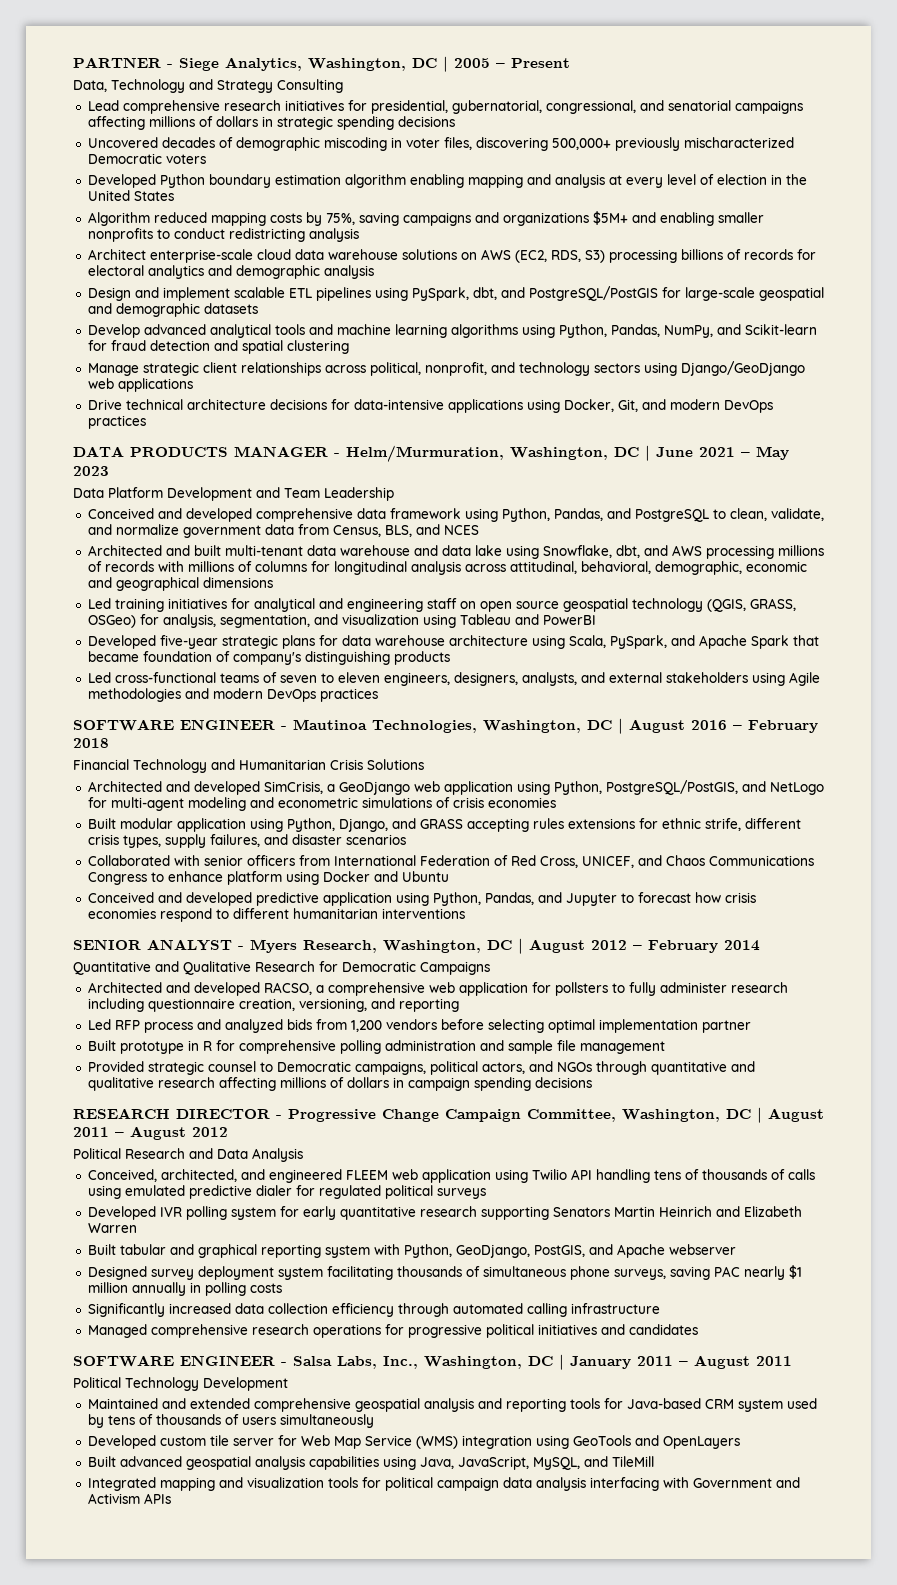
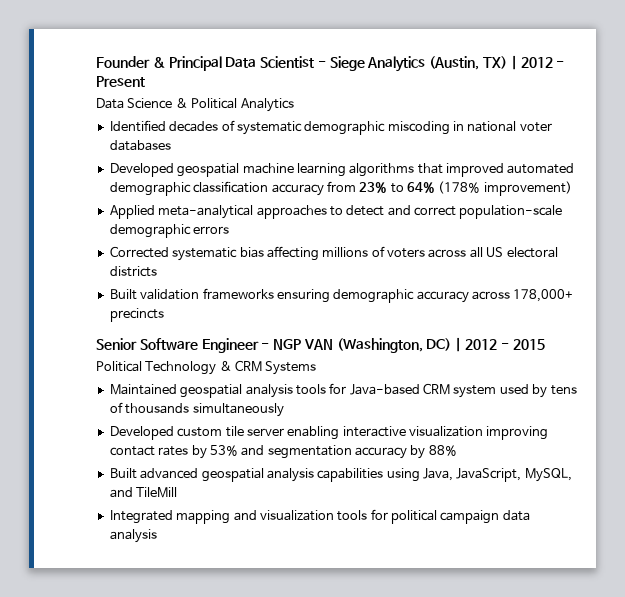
- PARTNER - Siege Analytics, Washington, DC | 2005 – Present
- Data, Technology and Strategy Consulting
- Lead comprehensive research initiatives for presidential, gubernatorial, congressional, and senatorial campaigns affecting millions of dollars in strategic spending decisions
- Uncovered decades of demographic miscoding in voter files, discovering 500,000+ previously mischaracterized Democratic voters
- Developed Python boundary estimation algorithm enabling mapping and analysis at every level of election in the United States
- Algorithm reduced mapping costs by 75%, saving campaigns and organizations $5M+ and enabling smaller nonprofits to conduct redistricting analysis
- Architect enterprise-scale cloud data warehouse solutions on AWS (EC2, RDS, S3) processing billions of records for electoral analytics and demographic analysis
- Design and implement scalable ETL pipelines using PySpark, dbt, and PostgreSQL/PostGIS for large-scale geospatial and demographic datasets
- Develop advanced analytical tools and machine learning algorithms using Python, Pandas, NumPy, and Scikit-learn for fraud detection and spatial clustering
- Manage strategic client relationships across political, nonprofit, and technology sectors using Django/GeoDjango web applications
- Drive technical architecture decisions for data-intensive applications using Docker, Git, and modern DevOps practices
- DATA PRODUCTS MANAGER - Helm/Murmuration, Washington, DC | June 2021 – May 2023
- Data Platform Development and Team Leadership
- Conceived and developed comprehensive data framework using Python, Pandas, and PostgreSQL to clean, validate, and normalize government data from Census, BLS, and NCES
- Architected and built multi-tenant data warehouse and data lake using Snowflake, dbt, and AWS processing millions of records with millions of columns for longitudinal analysis across attitudinal, behavioral, demographic, economic and geographical dimensions
- Led training initiatives for analytical and engineering staff on open source geospatial technology (QGIS, GRASS, OSGeo) for analysis, segmentation, and visualization using Tableau and PowerBI
- Developed five-year strategic plans for data warehouse architecture using Scala, PySpark, and Apache Spark that became foundation of company's distinguishing products
- Led cross-functional teams of seven to eleven engineers, designers, analysts, and external stakeholders using Agile methodologies and modern DevOps practices
- SOFTWARE ENGINEER - Mautinoa Technologies, Washington, DC | August 2016 – February 2018
- Financial Technology and Humanitarian Crisis Solutions
- Architected and developed SimCrisis, a GeoDjango web application using Python, PostgreSQL/PostGIS, and NetLogo for multi-agent modeling and econometric simulations of crisis economies
- Built modular application using Python, Django, and GRASS accepting rules extensions for ethnic strife, different crisis types, supply failures, and disaster scenarios
- Collaborated with senior officers from International Federation of Red Cross, UNICEF, and Chaos Communications Congress to enhance platform using Docker and Ubuntu
- Conceived and developed predictive application using Python, Pandas, and Jupyter to forecast how crisis economies respond to different humanitarian interventions
- SENIOR ANALYST - Myers Research, Washington, DC | August 2012 – February 2014
- Quantitative and Qualitative Research for Democratic Campaigns
- Architected and developed RACSO, a comprehensive web application for pollsters to fully administer research including questionnaire creation, versioning, and reporting
- Led RFP process and analyzed bids from 1,200 vendors before selecting optimal implementation partner
- Built prototype in R for comprehensive polling administration and sample file management
- Provided strategic counsel to Democratic campaigns, political actors, and NGOs through quantitative and qualitative research affecting millions of dollars in campaign spending decisions
- RESEARCH DIRECTOR - Progressive Change Campaign Committee, Washington, DC | August 2011 – August 2012
- Political Research and Data Analysis
- Conceived, architected, and engineered FLEEM web application using Twilio API handling tens of thousands of calls using emulated predictive dialer for regulated political surveys
- Developed IVR polling system for early quantitative research supporting Senators Martin Heinrich and Elizabeth Warren
- Built tabular and graphical reporting system with Python, GeoDjango, PostGIS, and Apache webserver
- Designed survey deployment system facilitating thousands of simultaneous phone surveys, saving PAC nearly $1 million annually in polling costs
- Significantly increased data collection efficiency through automated calling infrastructure
- Managed comprehensive research operations for progressive political initiatives and candidates
- SOFTWARE ENGINEER - Salsa Labs, Inc., Washington, DC | January 2011 – August 2011
- Political Technology Development
- Maintained and extended comprehensive geospatial analysis and reporting tools for Java-based CRM system used by tens of thousands of users simultaneously
+ Founder & Principal Data Scientist - Siege Analytics (Austin, TX) | 2012 - Present
+ Data Science & Political Analytics
+ Identified decades of systematic demographic miscoding in national voter databases
+ Developed geospatial machine learning algorithms that improved automated demographic classification accuracy from 23% to 64% (178% improvement)
+ Applied meta-analytical approaches to detect and correct population-scale demographic errors
+ Corrected systematic bias affecting millions of voters across all US electoral districts
+ Built validation frameworks ensuring demographic accuracy across 178,000+ precincts
+ Senior Software Engineer - NGP VAN (Washington, DC) | 2012 - 2015
+ Political Technology & CRM Systems
+ Maintained geospatial analysis tools for Java-based CRM system used by tens of thousands simultaneously
- Developed custom tile server for Web Map Service (WMS) integration using GeoTools and OpenLayers
+ Developed custom tile server enabling interactive visualization improving contact rates by 53% and segmentation accuracy by 88%
- Integrated mapping and visualization tools for political campaign data analysis interfacing with Government and Activism APIs
+ Integrated mapping and visualization tools for political campaign data analysis

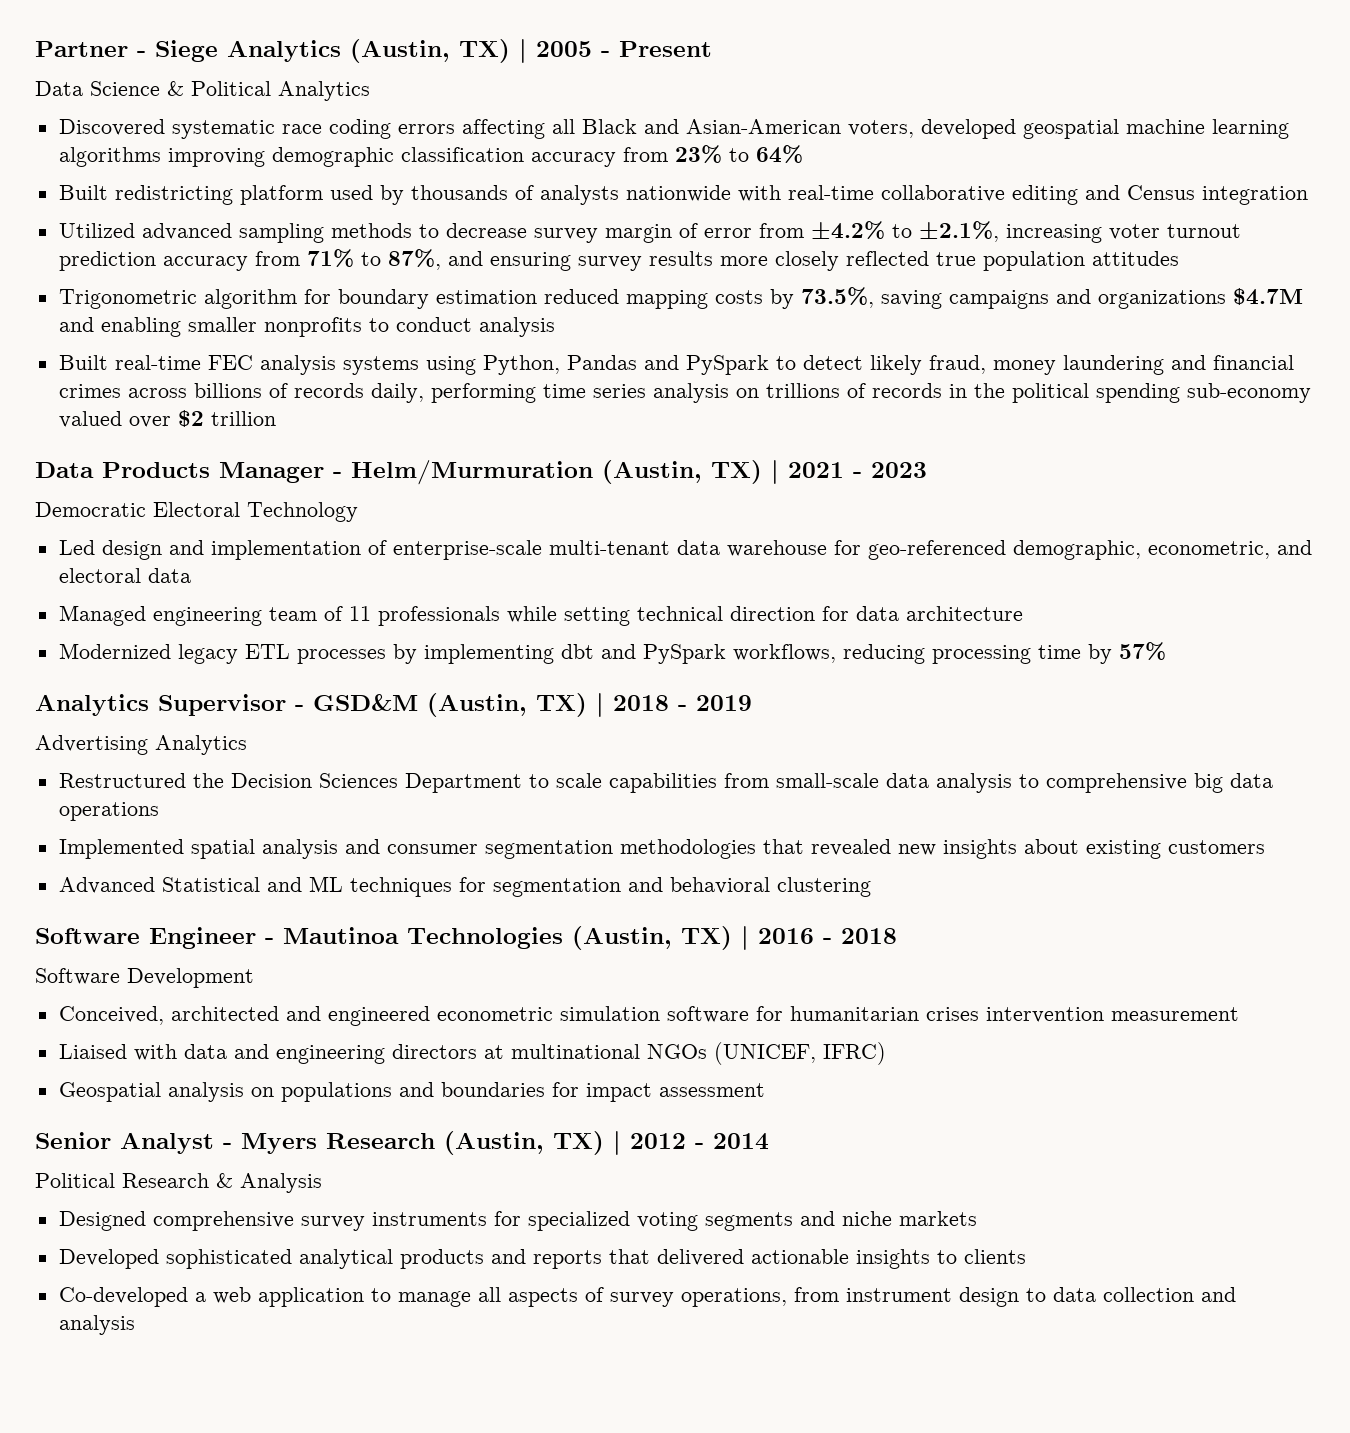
- Founder & Principal Data Scientist - Siege Analytics (Austin, TX) | 2012 - Present
+ Partner - Siege Analytics (Austin, TX) | 2005 - Present
- Identified decades of systematic demographic miscoding in national voter databases
- Developed geospatial machine learning algorithms that improved automated demographic classification accuracy from 23% to 64% (178% improvement)
- Applied meta-analytical approaches to detect and correct population-scale demographic errors
- Corrected systematic bias affecting millions of voters across all US electoral districts
- Built validation frameworks ensuring demographic accuracy across 178,000+ precincts
- Senior Software Engineer - NGP VAN (Washington, DC) | 2012 - 2015
- Political Technology & CRM Systems
- Maintained geospatial analysis tools for Java-based CRM system used by tens of thousands simultaneously
- Developed custom tile server enabling interactive visualization improving contact rates by 53% and segmentation accuracy by 88%
- Built advanced geospatial analysis capabilities using Java, JavaScript, MySQL, and TileMill
- Integrated mapping and visualization tools for political campaign data analysis
+ Discovered systematic race coding errors affecting all Black and Asian-American voters, developed geospatial machine learning algorithms improving demographic classification accuracy from 23% to 64%
+ Built redistricting platform used by thousands of analysts nationwide with real-time collaborative editing and Census integration
+ Utilized advanced sampling methods to decrease survey margin of error from ±4.2% to ±2.1%, increasing voter turnout prediction accuracy from 71% to 87%, and ensuring survey results more closely reflected true population attitudes
+ Trigonometric algorithm for boundary estimation reduced mapping costs by 73.5%, saving campaigns and organizations $4.7M and enabling smaller nonprofits to conduct analysis
+ Built real-time FEC analysis systems using Python, Pandas and PySpark to detect likely fraud, money laundering and financial crimes across billions of records daily, performing time series analysis on trillions of records in the political spending sub-economy valued over $2 trillion
+ Data Products Manager - Helm/Murmuration (Austin, TX) | 2021 - 2023
+ Democratic Electoral Technology
+ Led design and implementation of enterprise-scale multi-tenant data warehouse for geo-referenced demographic, econometric, and electoral data
+ Managed engineering team of 11 professionals while setting technical direction for data architecture
+ Modernized legacy ETL processes by implementing dbt and PySpark workflows, reducing processing time by 57%
+ Analytics Supervisor - GSD&M (Austin, TX) | 2018 - 2019
+ Advertising Analytics
+ Restructured the Decision Sciences Department to scale capabilities from small-scale data analysis to comprehensive big data operations
+ Implemented spatial analysis and consumer segmentation methodologies that revealed new insights about existing customers
+ Advanced Statistical and ML techniques for segmentation and behavioral clustering
+ Software Engineer - Mautinoa Technologies (Austin, TX) | 2016 - 2018
+ Software Development
+ Conceived, architected and engineered econometric simulation software for humanitarian crises intervention measurement
+ Liaised with data and engineering directors at multinational NGOs (UNICEF, IFRC)
+ Geospatial analysis on populations and boundaries for impact assessment
+ Senior Analyst - Myers Research (Austin, TX) | 2012 - 2014
+ Political Research & Analysis
+ Designed comprehensive survey instruments for specialized voting segments and niche markets
+ Developed sophisticated analytical products and reports that delivered actionable insights to clients
+ Co-developed a web application to manage all aspects of survey operations, from instrument design to data collection and analysis

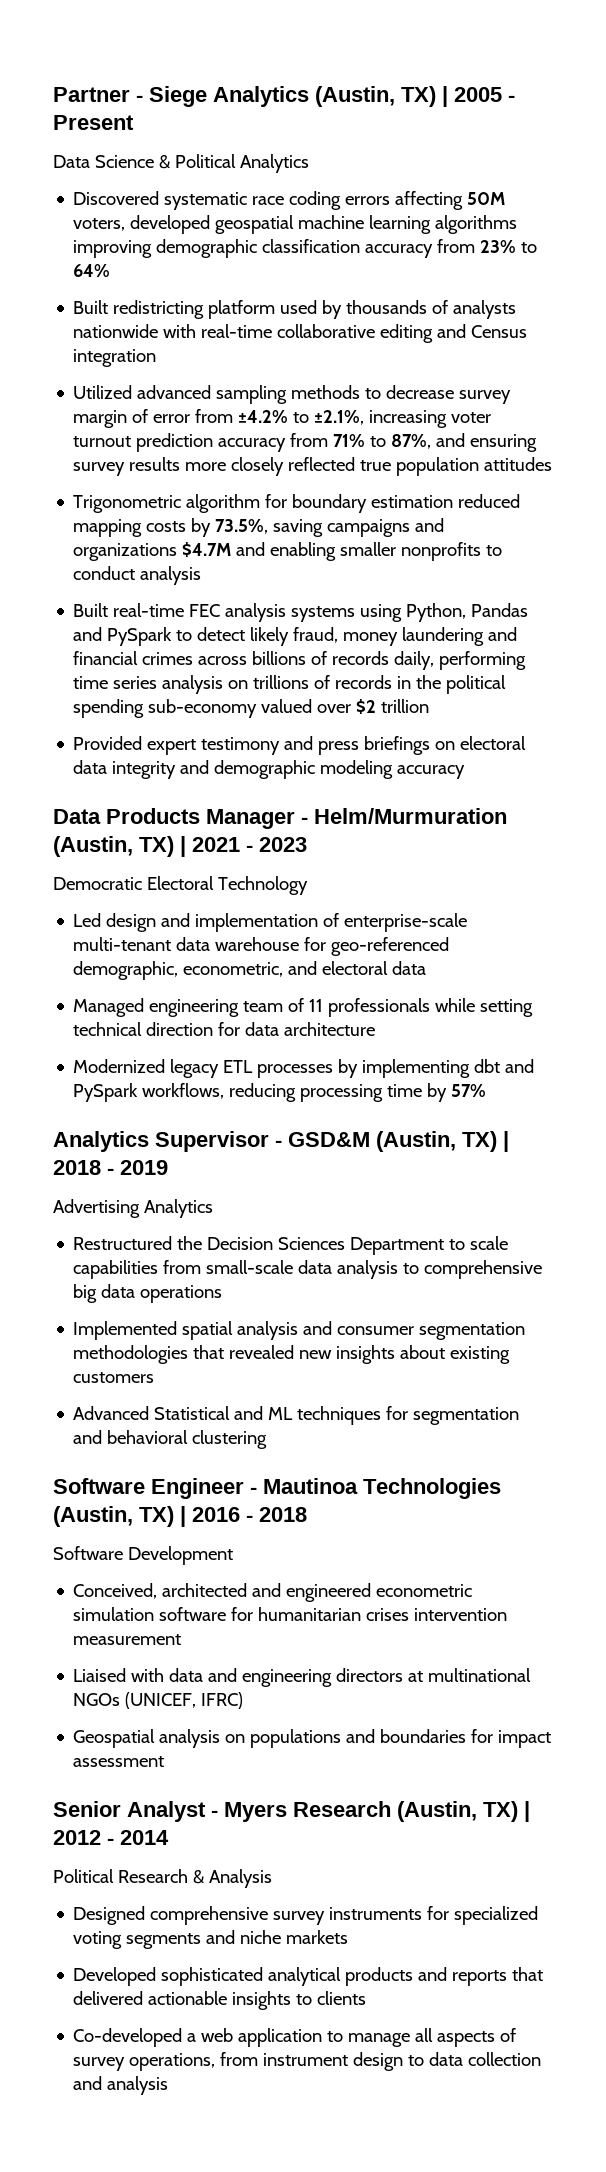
- Discovered systematic race coding errors affecting all Black and Asian-American voters, developed geospatial machine learning algorithms improving demographic classification accuracy from 23% to 64%
+ Discovered systematic race coding errors affecting 50M voters, developed geospatial machine learning algorithms improving demographic classification accuracy from 23% to 64%
+ Provided expert testimony and press briefings on electoral data integrity and demographic modeling accuracy

